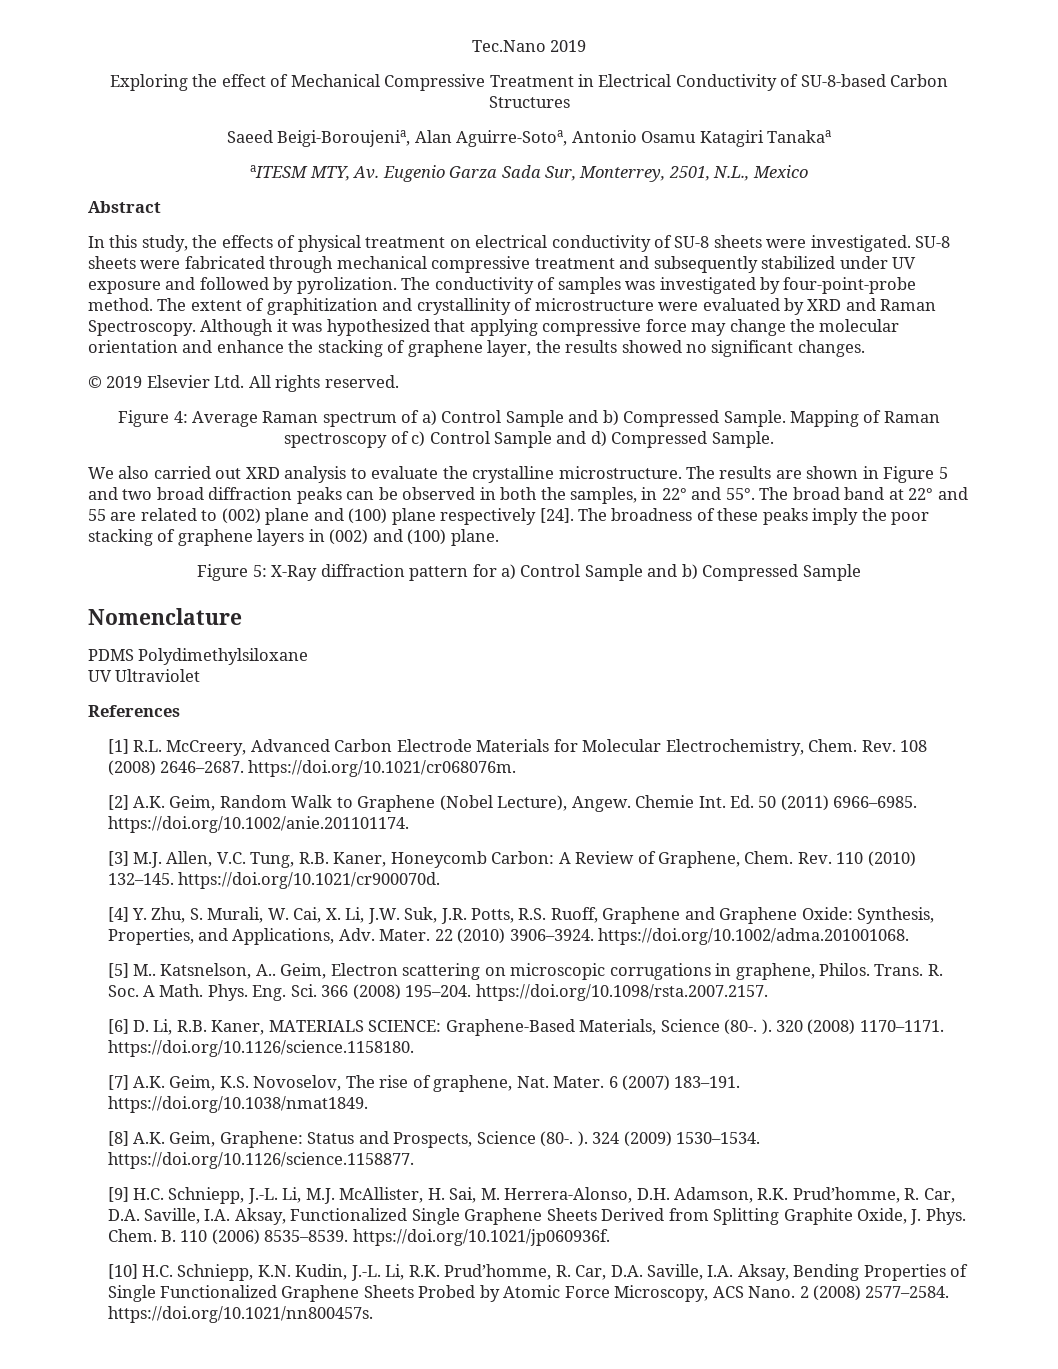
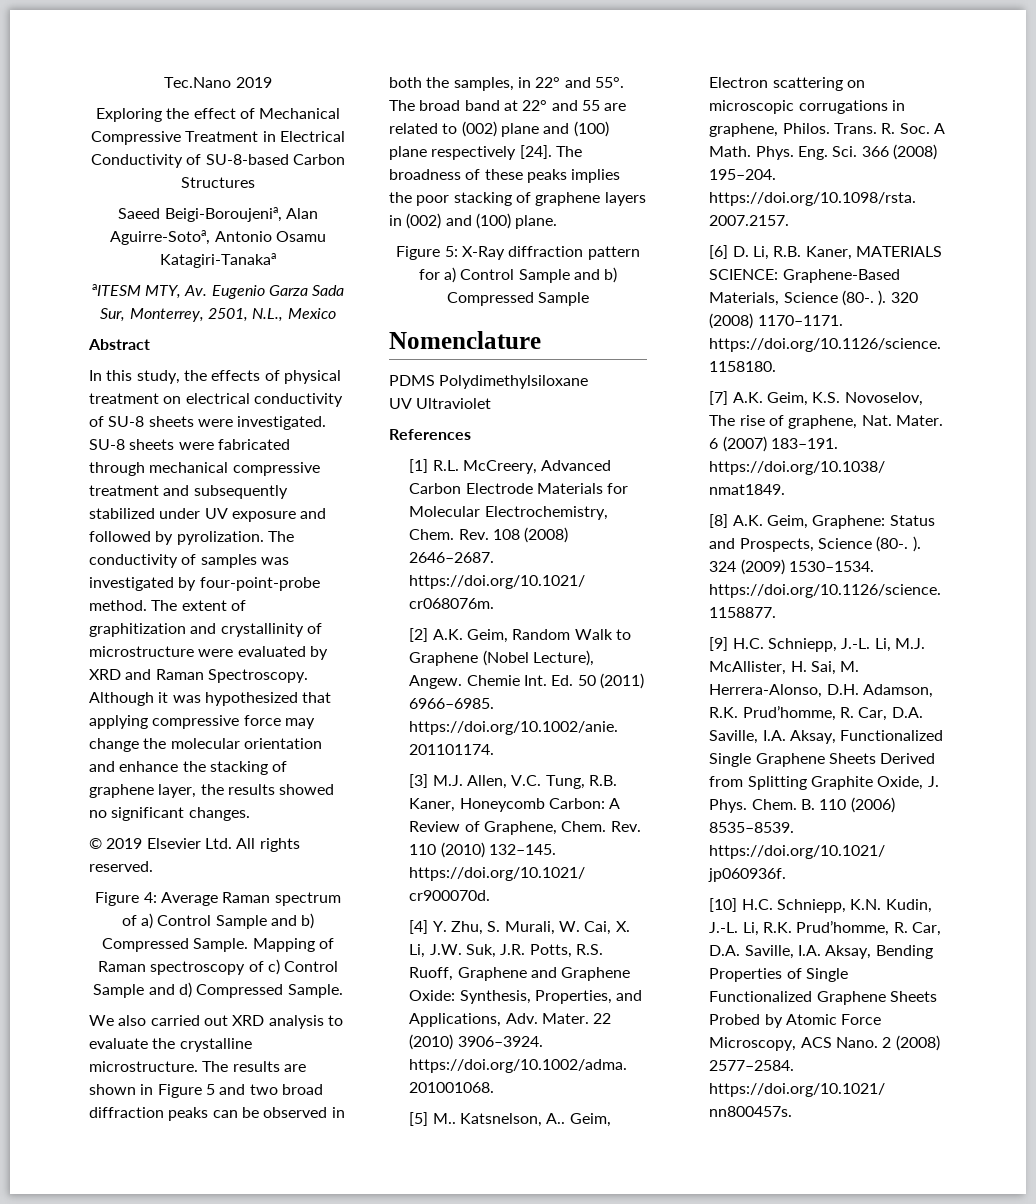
- Saeed Beigi-Boroujenia, Alan Aguirre-Sotoa, Antonio Osamu Katagiri Tanakaa
+ Saeed Beigi-Boroujenia, Alan Aguirre-Sotoa, Antonio Osamu Katagiri-Tanakaa
- The broadness of these peaks imply the poor stacking of graphene layers in (002) and (100) plane.
+ The broadness of these peaks implies the poor stacking of graphene layers in (002) and (100) plane.

